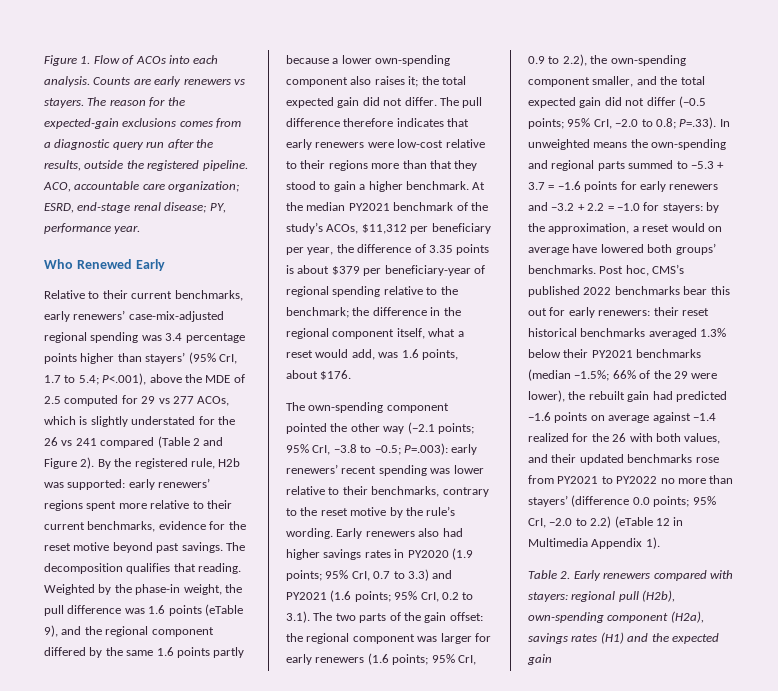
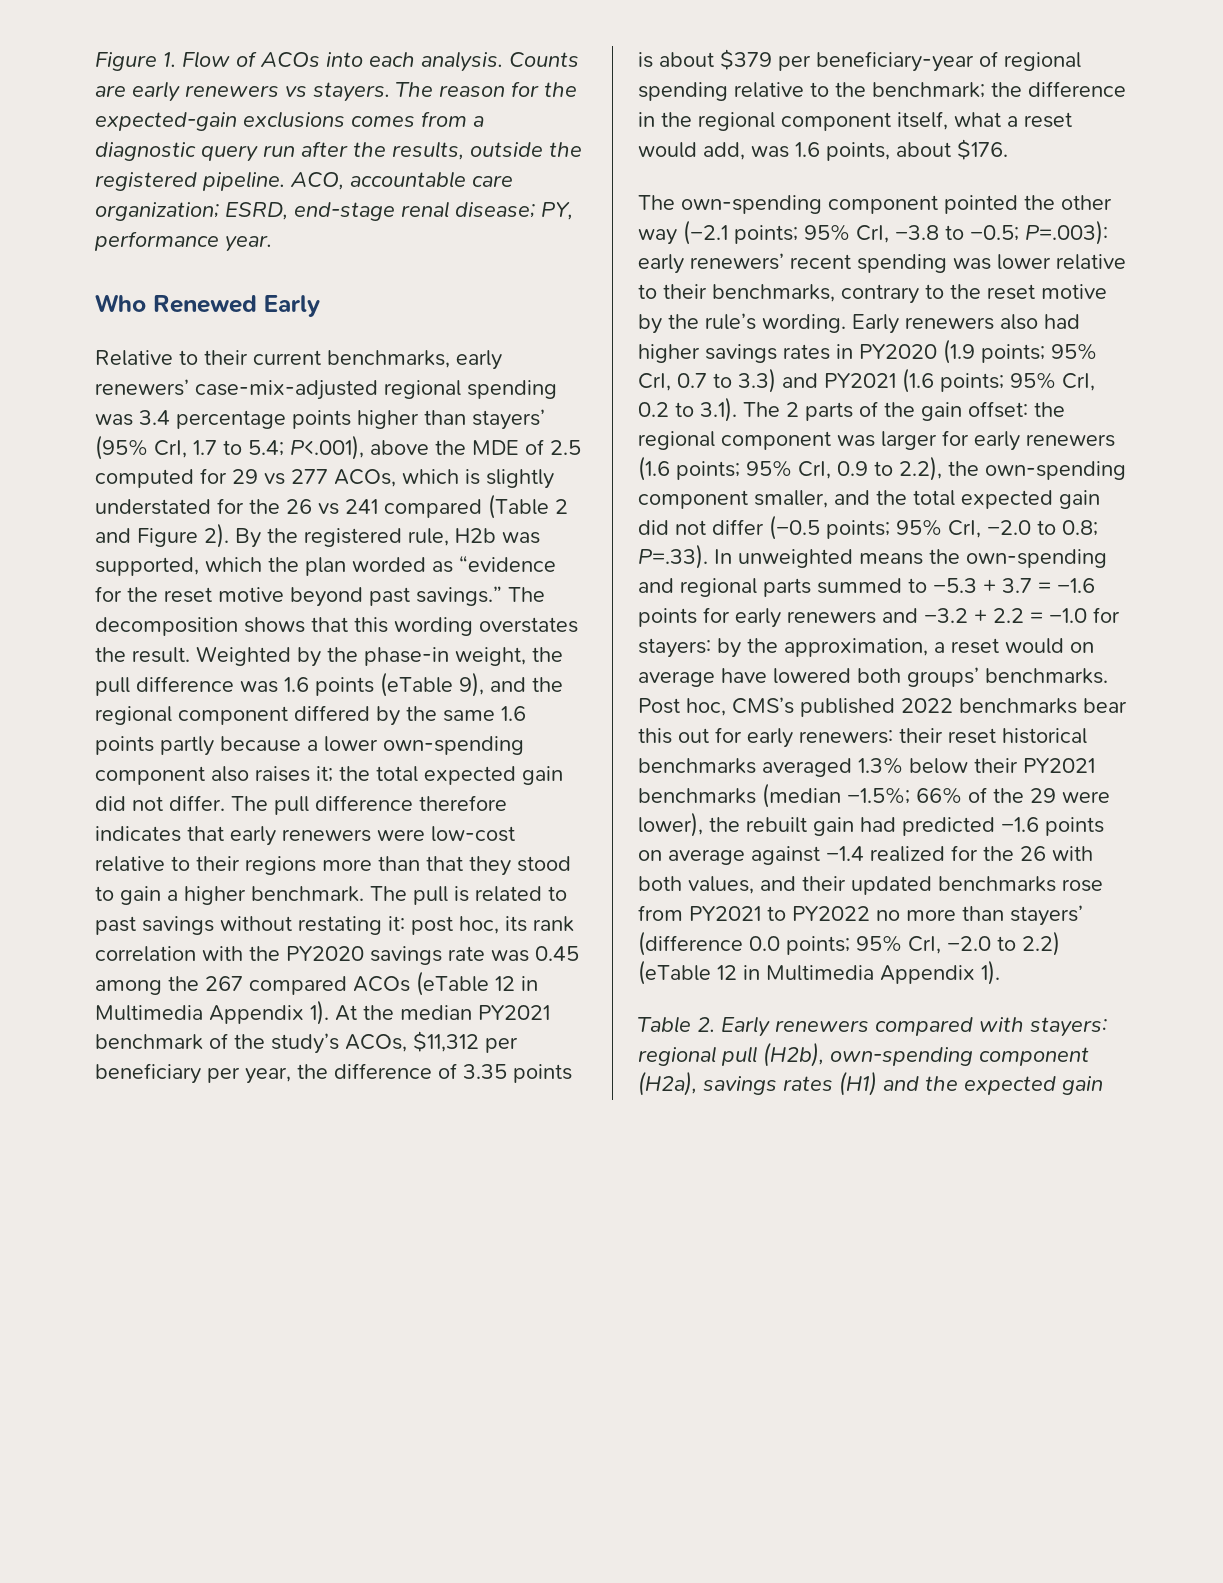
- By the registered rule, H2b was supported: early renewers’ regions spent more relative to their current benchmarks, evidence for the reset motive beyond past savings.
+ By the registered rule, H2b was supported, which the plan worded as “evidence for the reset motive beyond past savings.”
- The decomposition qualifies that reading.
+ The decomposition shows that this wording overstates the result.
+ The pull is related to past savings without restating it: post hoc, its rank correlation with the PY2020 savings rate was 0.45 among the 267 compared ACOs (eTable 12 in Multimedia Appendix 1).
- 95% CrI, 0.2 to 3.1). The two parts of the gain offset:
+ 95% CrI, 0.2 to 3.1). The 2 parts of the gain offset:

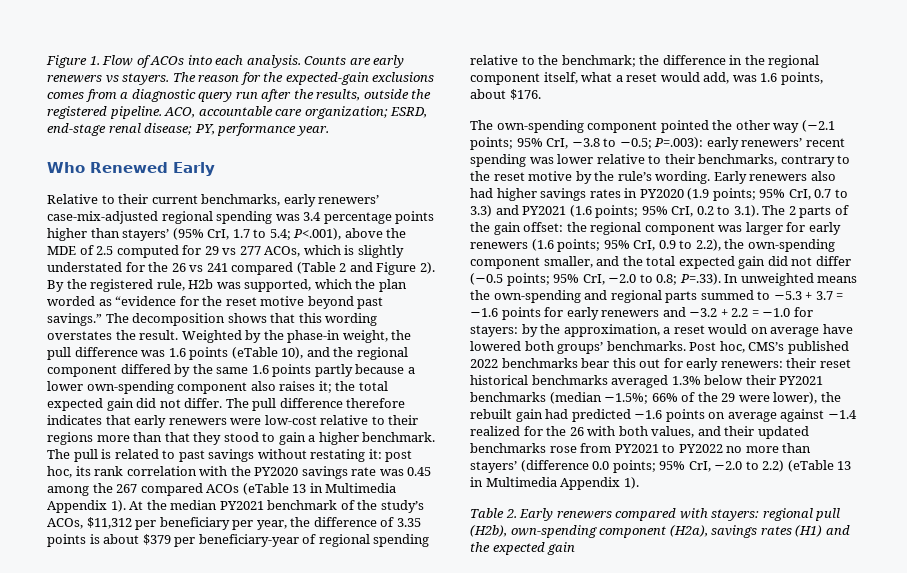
- Weighted by the phase-in weight, the pull difference was 1.6 points (eTable 9), and the regional component differed by the same 1.6 points partly because a lower own-spending component also raises it; the total expected gain did not differ.
+ Weighted by the phase-in weight, the pull difference was 1.6 points (eTable 10), and the regional component differed by the same 1.6 points partly because a lower own-spending component also raises it; the total expected gain did not differ.
- The pull is related to past savings without restating it: post hoc, its rank correlation with the PY2020 savings rate was 0.45 among the 267 compared ACOs (eTable 12 in Multimedia Appendix 1).
+ The pull is related to past savings without restating it: post hoc, its rank correlation with the PY2020 savings rate was 0.45 among the 267 compared ACOs (eTable 13 in Multimedia Appendix 1).
- 95% CrI, −2.0 to 2.2) (eTable 12 in Multimedia Appendix 1).
+ 95% CrI, −2.0 to 2.2) (eTable 13 in Multimedia Appendix 1).

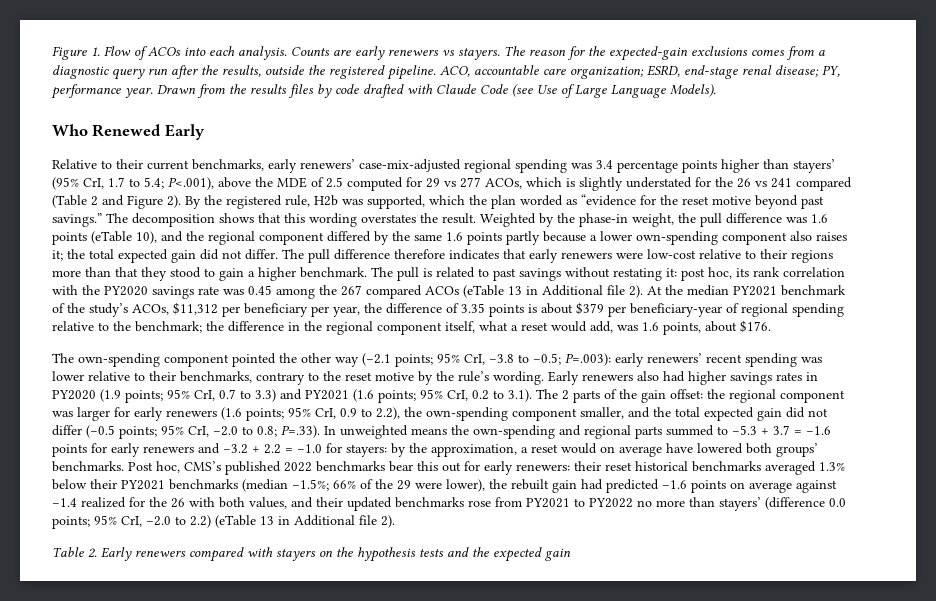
+ Drawn from the results files by code drafted with Claude Code (see Use of Large Language Models).
- The pull is related to past savings without restating it: post hoc, its rank correlation with the PY2020 savings rate was 0.45 among the 267 compared ACOs (eTable 13 in Multimedia Appendix 1).
+ The pull is related to past savings without restating it: post hoc, its rank correlation with the PY2020 savings rate was 0.45 among the 267 compared ACOs (eTable 13 in Additional file 2).
- 95% CrI, −2.0 to 2.2) (eTable 13 in Multimedia Appendix 1).
+ 95% CrI, −2.0 to 2.2) (eTable 13 in Additional file 2).
- Table 2. Early renewers compared with stayers: regional pull (H2b), own-spending component (H2a), savings rates (H1) and the expected gain
+ Table 2. Early renewers compared with stayers on the hypothesis tests and the expected gain

